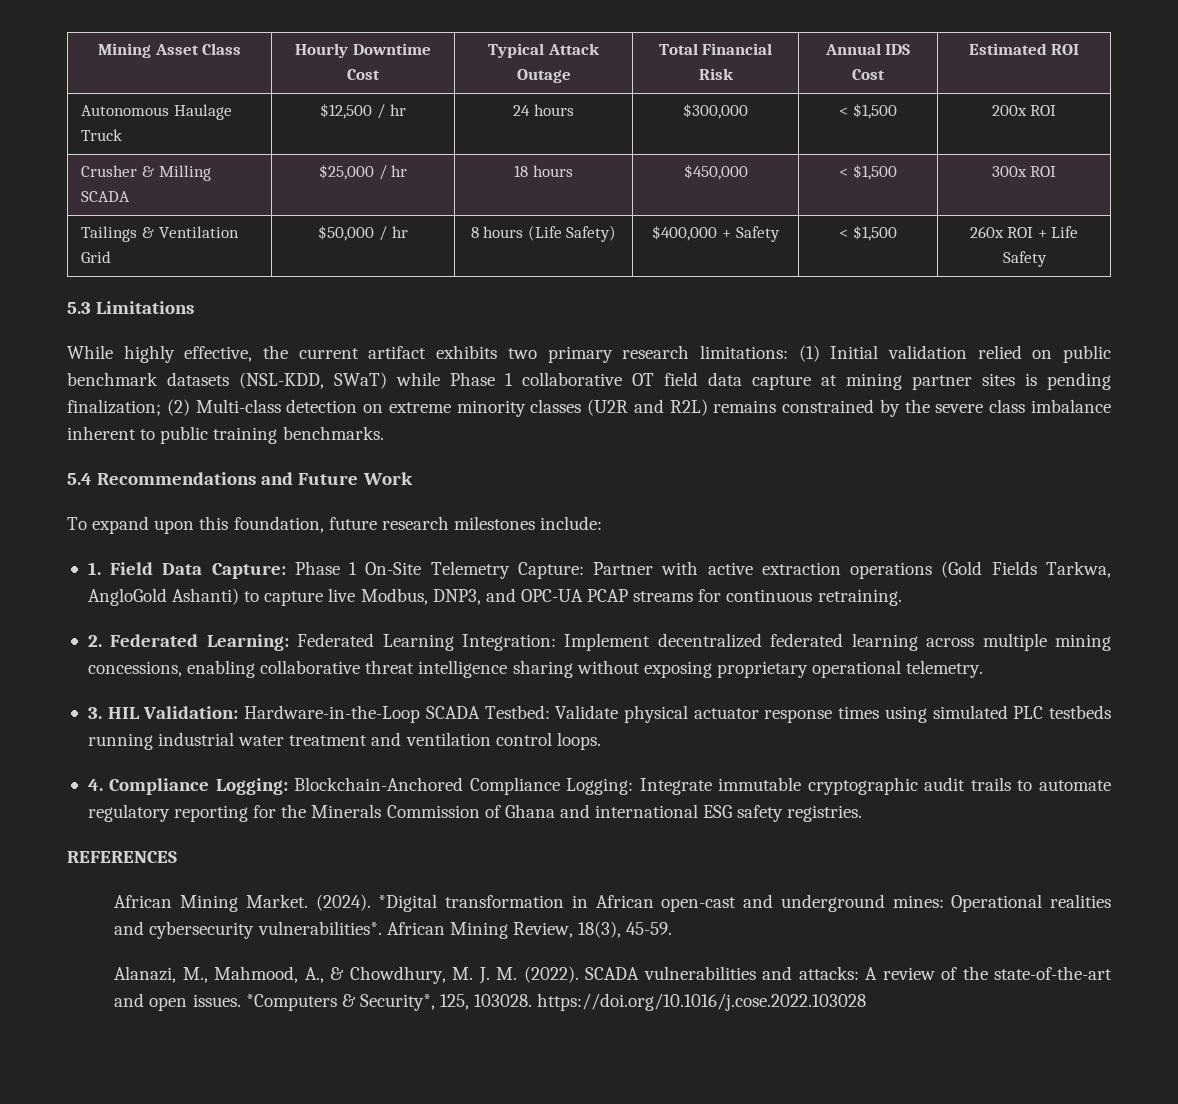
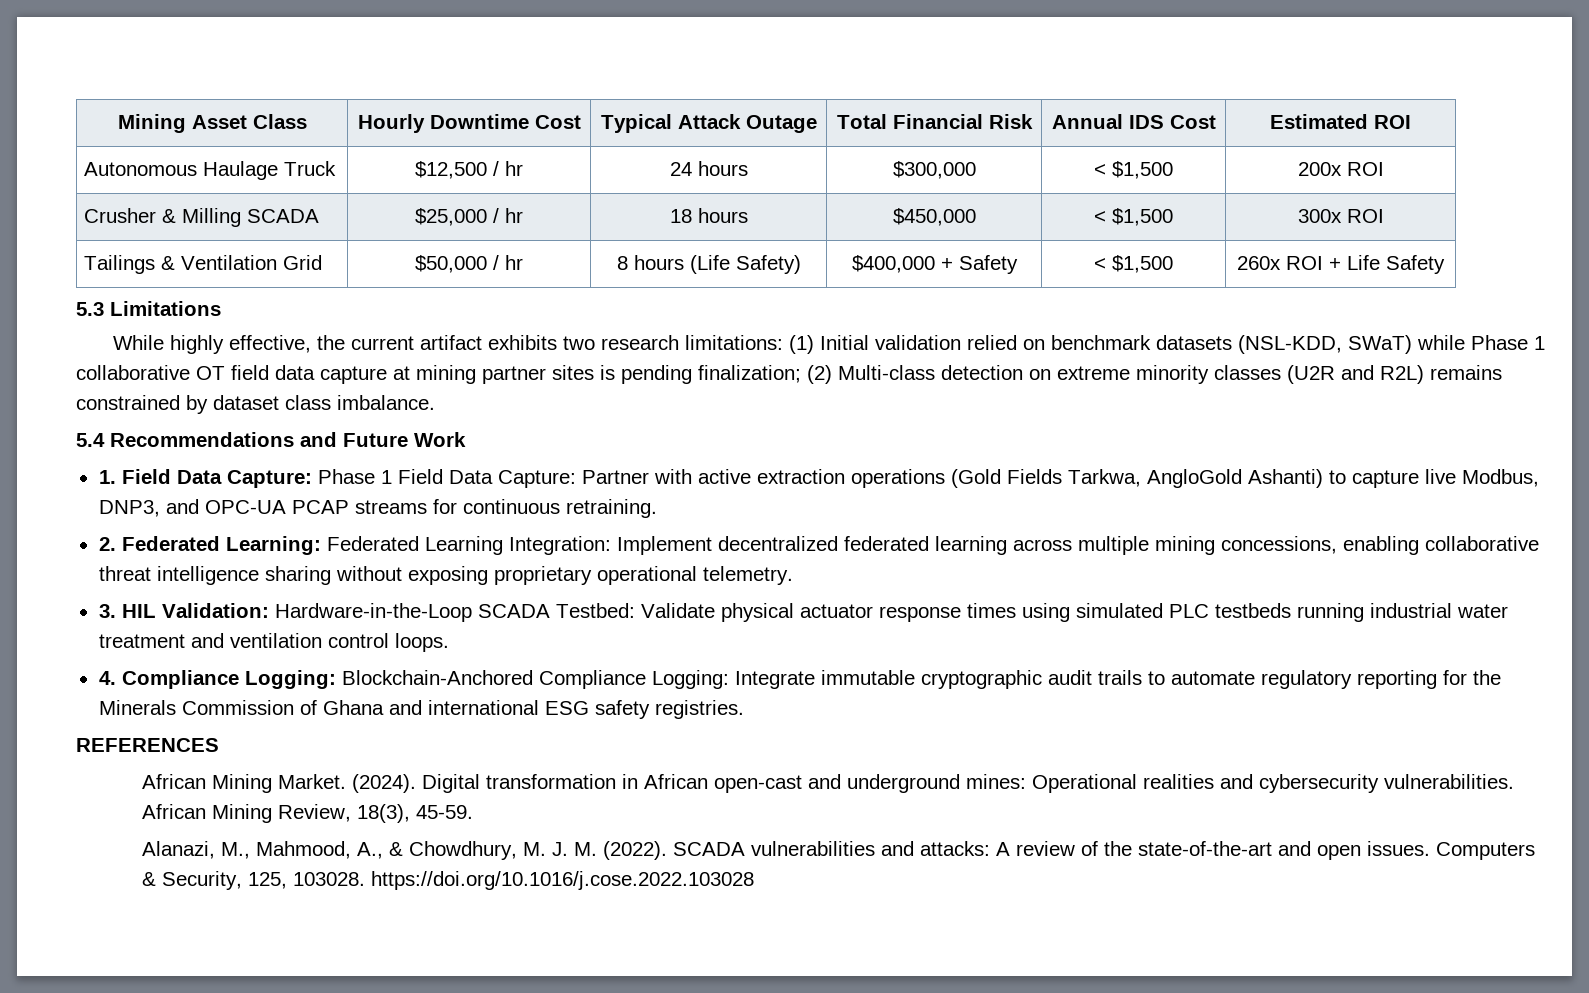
- While highly effective, the current artifact exhibits two primary research limitations: (1) Initial validation relied on public benchmark datasets (NSL-KDD, SWaT) while Phase 1 collaborative OT field data capture at mining partner sites is pending finalization; (2) Multi-class detection on extreme minority classes (U2R and R2L) remains constrained by the severe class imbalance inherent to public training benchmarks.
+ While highly effective, the current artifact exhibits two research limitations: (1) Initial validation relied on benchmark datasets (NSL-KDD, SWaT) while Phase 1 collaborative OT field data capture at mining partner sites is pending finalization; (2) Multi-class detection on extreme minority classes (U2R and R2L) remains constrained by dataset class imbalance.
- To expand upon this foundation, future research milestones include:
- 1. Field Data Capture: Phase 1 On-Site Telemetry Capture: Partner with active extraction operations (Gold Fields Tarkwa, AngloGold Ashanti) to capture live Modbus, DNP3, and OPC-UA PCAP streams for continuous retraining.
+ 1. Field Data Capture: Phase 1 Field Data Capture: Partner with active extraction operations (Gold Fields Tarkwa, AngloGold Ashanti) to capture live Modbus, DNP3, and OPC-UA PCAP streams for continuous retraining.
- *Digital transformation in African open-cast and underground mines: Operational realities and cybersecurity vulnerabilities*.
+ Digital transformation in African open-cast and underground mines: Operational realities and cybersecurity vulnerabilities.
- *Computers & Security*, 125, 103028. https://doi.org/10.1016/j.cose.2022.103028
+ Computers & Security, 125, 103028. https://doi.org/10.1016/j.cose.2022.103028

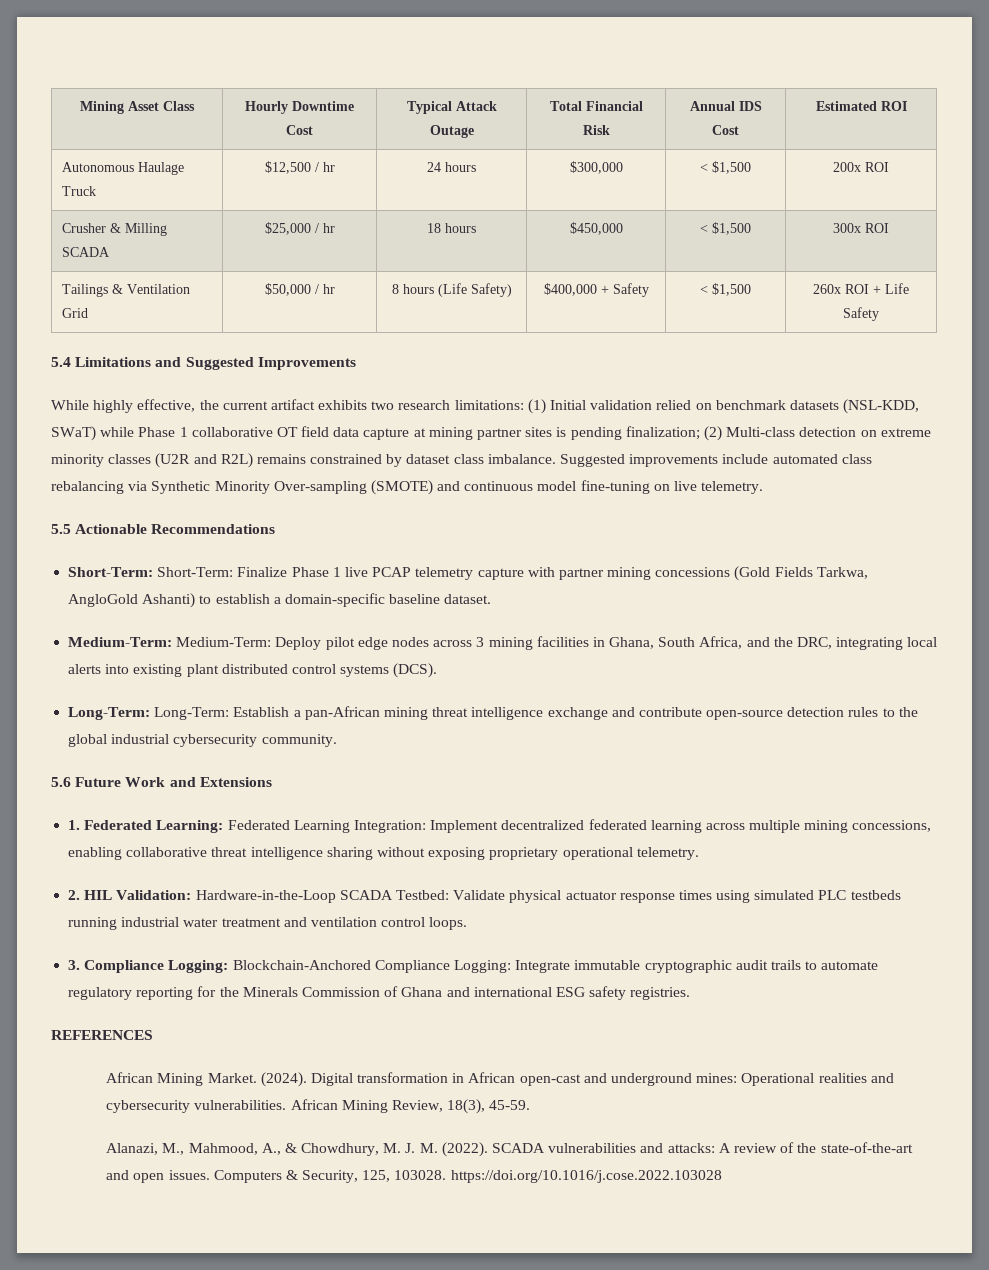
- 5.3 Limitations
+ 5.4 Limitations and Suggested Improvements
- (2) Multi-class detection on extreme minority classes (U2R and R2L) remains constrained by dataset class imbalance.
- 5.4 Recommendations and Future Work
- 1. Field Data Capture: Phase 1 Field Data Capture: Partner with active extraction operations (Gold Fields Tarkwa, AngloGold Ashanti) to capture live Modbus, DNP3, and OPC-UA PCAP streams for continuous retraining.
- 2. Federated Learning:
+ (2) Multi-class detection on extreme minority classes (U2R and R2L) remains constrained by dataset class imbalance. Suggested improvements include automated class rebalancing via Synthetic Minority Over-sampling (SMOTE) and continuous model fine-tuning on live telemetry.
+ 5.5 Actionable Recommendations
+ Short-Term: Short-Term: Finalize Phase 1 live PCAP telemetry capture with partner mining concessions (Gold Fields Tarkwa, AngloGold Ashanti) to establish a domain-specific baseline dataset.
+ Medium-Term: Medium-Term: Deploy pilot edge nodes across 3 mining facilities in Ghana, South Africa, and the DRC, integrating local alerts into existing plant distributed control systems (DCS).
+ Long-Term: Long-Term: Establish a pan-African mining threat intelligence exchange and contribute open-source detection rules to the global industrial cybersecurity community.
+ 5.6 Future Work and Extensions
+ 1. Federated Learning:
- 3. HIL Validation: Hardware-in-the-Loop SCADA Testbed: Validate physical actuator response times using simulated PLC testbeds running industrial water treatment and ventilation control loops.
+ 2. HIL Validation: Hardware-in-the-Loop SCADA Testbed: Validate physical actuator response times using simulated PLC testbeds running industrial water treatment and ventilation control loops.
- 4. Compliance Logging: Blockchain-Anchored Compliance Logging: Integrate immutable cryptographic audit trails to automate regulatory reporting for the Minerals Commission of Ghana and international ESG safety registries.
+ 3. Compliance Logging: Blockchain-Anchored Compliance Logging: Integrate immutable cryptographic audit trails to automate regulatory reporting for the Minerals Commission of Ghana and international ESG safety registries.

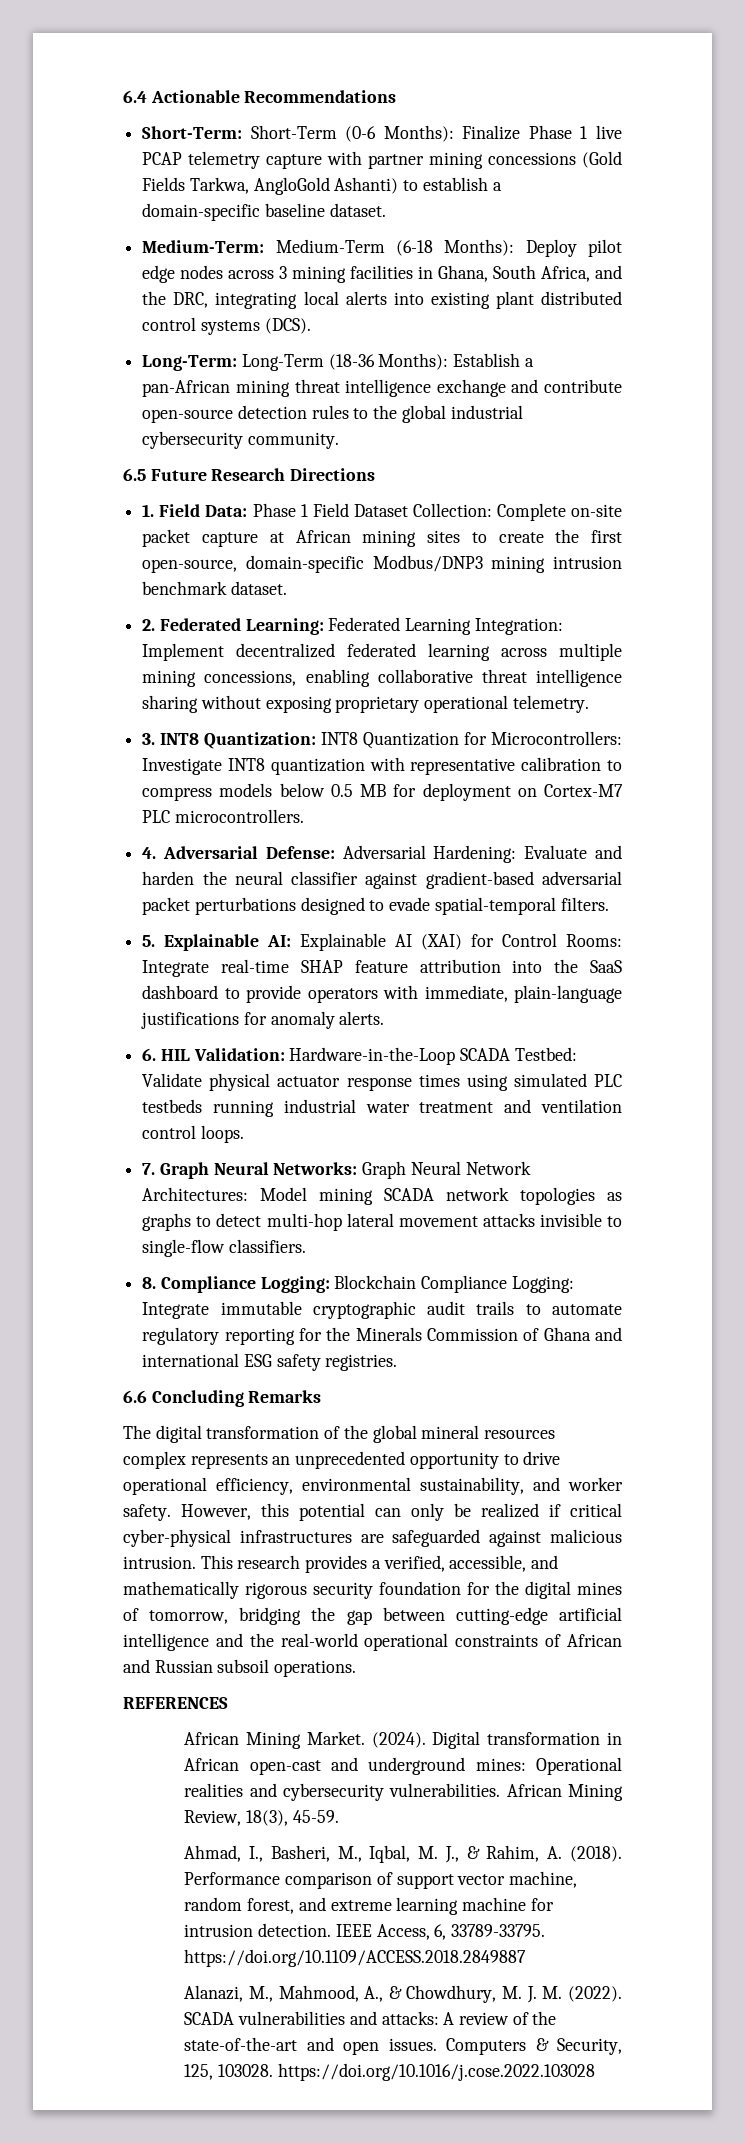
- Mining Asset Class | Hourly Downtime Cost | Typical Attack Outage | Total Financial Risk | Annual IDS Cost | Estimated ROI
- Autonomous Haulage Truck | $12,500 / hr | 24 hours | $300,000 | < $1,500 | 200x ROI
- Crusher & Milling SCADA | $25,000 / hr | 18 hours | $450,000 | < $1,500 | 300x ROI
- Tailings & Ventilation Grid | $50,000 / hr | 8 hours (Life Safety) | $400,000 + Safety | < $1,500 | 260x ROI + Life Safety
- 5.4 Limitations and Suggested Improvements
- While highly effective, the current artifact exhibits two research limitations: (1) Initial validation relied on benchmark datasets (NSL-KDD, SWaT) while Phase 1 collaborative OT field data capture at mining partner sites is pending finalization; (2) Multi-class detection on extreme minority classes (U2R and R2L) remains constrained by dataset class imbalance. Suggested improvements include automated class rebalancing via Synthetic Minority Over-sampling (SMOTE) and continuous model fine-tuning on live telemetry.
- 5.5 Actionable Recommendations
+ 6.4 Actionable Recommendations
- Short-Term: Short-Term: Finalize Phase 1 live PCAP telemetry capture with partner mining concessions (Gold Fields Tarkwa, AngloGold Ashanti) to establish a domain-specific baseline dataset.
+ Short-Term: Short-Term (0-6 Months): Finalize Phase 1 live PCAP telemetry capture with partner mining concessions (Gold Fields Tarkwa, AngloGold Ashanti) to establish a domain-specific baseline dataset.
- Medium-Term: Medium-Term: Deploy pilot edge nodes across 3 mining facilities in Ghana, South Africa, and the DRC, integrating local alerts into existing plant distributed control systems (DCS).
+ Medium-Term: Medium-Term (6-18 Months): Deploy pilot edge nodes across 3 mining facilities in Ghana, South Africa, and the DRC, integrating local alerts into existing plant distributed control systems (DCS).
- Long-Term: Long-Term: Establish a pan-African mining threat intelligence exchange and contribute open-source detection rules to the global industrial cybersecurity community.
+ Long-Term: Long-Term (18-36 Months): Establish a pan-African mining threat intelligence exchange and contribute open-source detection rules to the global industrial cybersecurity community.
- 5.6 Future Work and Extensions
- 1. Federated Learning: Federated Learning Integration: Implement decentralized federated learning across multiple mining concessions, enabling collaborative threat intelligence sharing without exposing proprietary operational telemetry.
+ 6.5 Future Research Directions
+ 1. Field Data: Phase 1 Field Dataset Collection: Complete on-site packet capture at African mining sites to create the first open-source, domain-specific Modbus/DNP3 mining intrusion benchmark dataset.
+ 2. Federated Learning: Federated Learning Integration: Implement decentralized federated learning across multiple mining concessions, enabling collaborative threat intelligence sharing without exposing proprietary operational telemetry.
- 2. HIL Validation: Hardware-in-the-Loop SCADA Testbed: Validate physical actuator response times using simulated PLC testbeds running industrial water treatment and ventilation control loops.
+ 3. INT8 Quantization: INT8 Quantization for Microcontrollers: Investigate INT8 quantization with representative calibration to compress models below 0.5 MB for deployment on Cortex-M7 PLC microcontrollers.
+ 4. Adversarial Defense: Adversarial Hardening: Evaluate and harden the neural classifier against gradient-based adversarial packet perturbations designed to evade spatial-temporal filters.
+ 5. Explainable AI: Explainable AI (XAI) for Control Rooms: Integrate real-time SHAP feature attribution into the SaaS dashboard to provide operators with immediate, plain-language justifications for anomaly alerts.
+ 6. HIL Validation: Hardware-in-the-Loop SCADA Testbed: Validate physical actuator response times using simulated PLC testbeds running industrial water treatment and ventilation control loops.
- 3. Compliance Logging: Blockchain-Anchored Compliance Logging: Integrate immutable cryptographic audit trails to automate regulatory reporting for the Minerals Commission of Ghana and international ESG safety registries.
+ 7. Graph Neural Networks: Graph Neural Network Architectures: Model mining SCADA network topologies as graphs to detect multi-hop lateral movement attacks invisible to single-flow classifiers.
+ 8. Compliance Logging: Blockchain Compliance Logging: Integrate immutable cryptographic audit trails to automate regulatory reporting for the Minerals Commission of Ghana and international ESG safety registries.
+ 6.6 Concluding Remarks
+ The digital transformation of the global mineral resources complex represents an unprecedented opportunity to drive operational efficiency, environmental sustainability, and worker safety. However, this potential can only be realized if critical cyber-physical infrastructures are safeguarded against malicious intrusion. This research provides a verified, accessible, and mathematically rigorous security foundation for the digital mines of tomorrow, bridging the gap between cutting-edge artificial intelligence and the real-world operational constraints of African and Russian subsoil operations.
+ Ahmad, I., Basheri, M., Iqbal, M. J., & Rahim, A. (2018). Performance comparison of support vector machine, random forest, and extreme learning machine for intrusion detection. IEEE Access, 6, 33789-33795. https://doi.org/10.1109/ACCESS.2018.2849887

